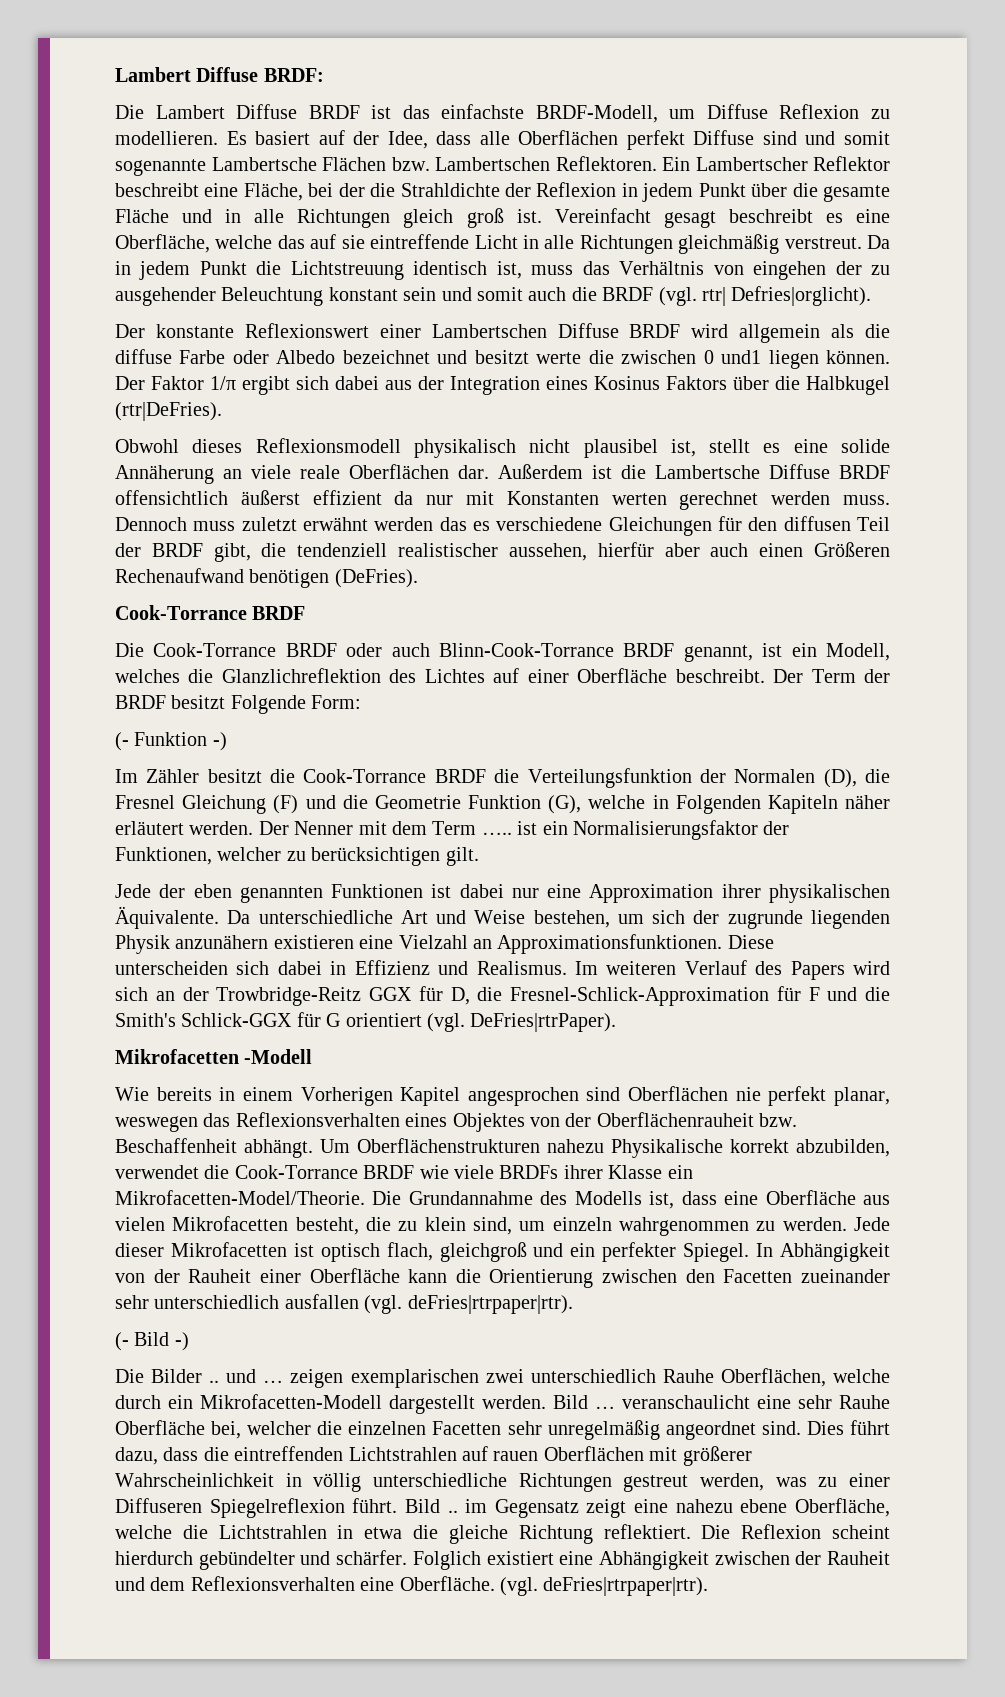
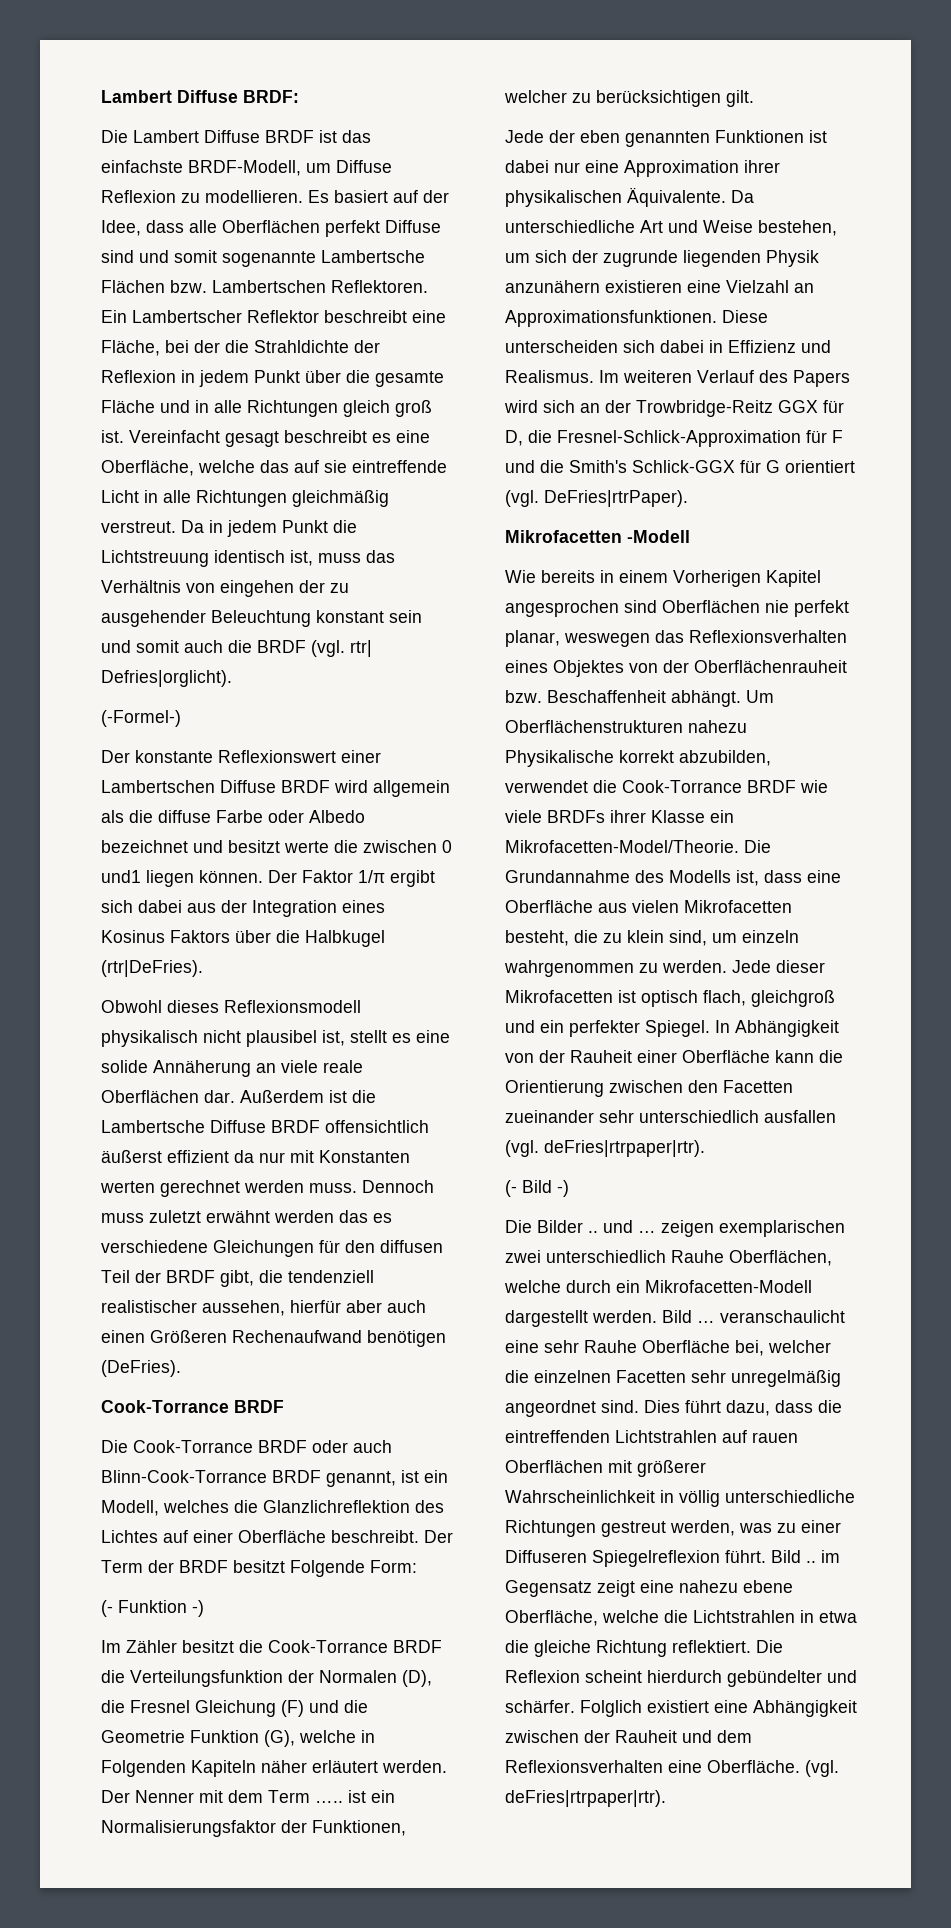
+ (-Formel-)

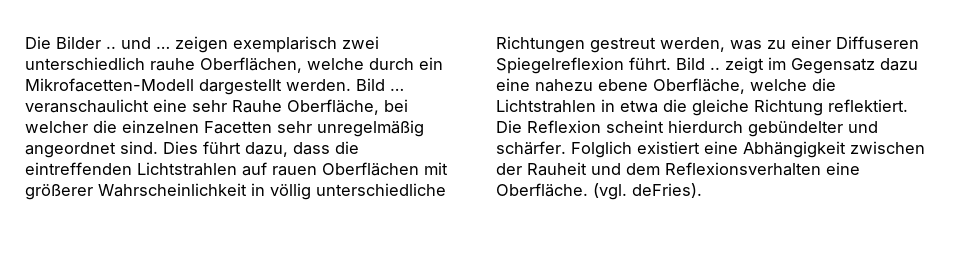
- Lambert Diffuse BRDF:
- Die Lambert Diffuse BRDF ist das einfachste BRDF-Modell, um Diffuse Reflexion zu modellieren. Es basiert auf der Idee, dass alle Oberflächen perfekt Diffuse sind und somit sogenannte Lambertsche Flächen bzw. Lambertschen Reflektoren. Ein Lambertscher Reflektor beschreibt eine Fläche, bei der die Strahldichte der Reflexion in jedem Punkt über die gesamte Fläche und in alle Richtungen gleich groß ist. Vereinfacht gesagt beschreibt es eine Oberfläche, welche das auf sie eintreffende Licht in alle Richtungen gleichmäßig verstreut. Da in jedem Punkt die Lichtstreuung identisch ist, muss das Verhältnis von eingehen der zu ausgehender Beleuchtung konstant sein und somit auch die BRDF (vgl. rtr| Defries|orglicht).
- (-Formel-)
- Der konstante Reflexionswert einer Lambertschen Diffuse BRDF wird allgemein als die diffuse Farbe oder Albedo bezeichnet und besitzt werte die zwischen 0 und1 liegen können. Der Faktor 1/π ergibt sich dabei aus der Integration eines Kosinus Faktors über die Halbkugel (rtr|DeFries).
- Obwohl dieses Reflexionsmodell physikalisch nicht plausibel ist, stellt es eine solide Annäherung an viele reale Oberflächen dar. Außerdem ist die Lambertsche Diffuse BRDF offensichtlich äußerst effizient da nur mit Konstanten werten gerechnet werden muss. Dennoch muss zuletzt erwähnt werden das es verschiedene Gleichungen für den diffusen Teil der BRDF gibt, die tendenziell realistischer aussehen, hierfür aber auch einen Größeren Rechenaufwand benötigen (DeFries).
- Cook-Torrance BRDF
- Die Cook-Torrance BRDF oder auch Blinn-Cook-Torrance BRDF genannt, ist ein Modell, welches die Glanzlichreflektion des Lichtes auf einer Oberfläche beschreibt. Der Term der BRDF besitzt Folgende Form:
- (- Funktion -)
- Im Zähler besitzt die Cook-Torrance BRDF die Verteilungsfunktion der Normalen (D), die Fresnel Gleichung (F) und die Geometrie Funktion (G), welche in Folgenden Kapiteln näher erläutert werden. Der Nenner mit dem Term ….. ist ein Normalisierungsfaktor der Funktionen, welcher zu berücksichtigen gilt.
- Jede der eben genannten Funktionen ist dabei nur eine Approximation ihrer physikalischen Äquivalente. Da unterschiedliche Art und Weise bestehen, um sich der zugrunde liegenden Physik anzunähern existieren eine Vielzahl an Approximationsfunktionen. Diese unterscheiden sich dabei in Effizienz und Realismus. Im weiteren Verlauf des Papers wird sich an der Trowbridge-Reitz GGX für D, die Fresnel-Schlick-Approximation für F und die Smith's Schlick-GGX für G orientiert (vgl. DeFries|rtrPaper).
- Mikrofacetten -Modell
- Wie bereits in einem Vorherigen Kapitel angesprochen sind Oberflächen nie perfekt planar, weswegen das Reflexionsverhalten eines Objektes von der Oberflächenrauheit bzw. Beschaffenheit abhängt. Um Oberflächenstrukturen nahezu Physikalische korrekt abzubilden, verwendet die Cook-Torrance BRDF wie viele BRDFs ihrer Klasse ein Mikrofacetten-Model/Theorie. Die Grundannahme des Modells ist, dass eine Oberfläche aus vielen Mikrofacetten besteht, die zu klein sind, um einzeln wahrgenommen zu werden. Jede dieser Mikrofacetten ist optisch flach, gleichgroß und ein perfekter Spiegel. In Abhängigkeit von der Rauheit einer Oberfläche kann die Orientierung zwischen den Facetten zueinander sehr unterschiedlich ausfallen (vgl. deFries|rtrpaper|rtr).
- (- Bild -)
- Die Bilder .. und … zeigen exemplarischen zwei unterschiedlich Rauhe Oberflächen, welche durch ein Mikrofacetten-Modell dargestellt werden.
+ Die Bilder .. und … zeigen exemplarisch zwei unterschiedlich rauhe Oberflächen, welche durch ein Mikrofacetten-Modell dargestellt werden.
- Bild … veranschaulicht eine sehr Rauhe Oberfläche bei, welcher die einzelnen Facetten sehr unregelmäßig angeordnet sind.
+ Bild … veranschaulicht eine sehr Rauhe Oberfläche, bei welcher die einzelnen Facetten sehr unregelmäßig angeordnet sind.
- Bild .. im Gegensatz zeigt eine nahezu ebene Oberfläche, welche die Lichtstrahlen in etwa die gleiche Richtung reflektiert.
+ Bild .. zeigt im Gegensatz dazu eine nahezu ebene Oberfläche, welche die Lichtstrahlen in etwa die gleiche Richtung reflektiert.
- Folglich existiert eine Abhängigkeit zwischen der Rauheit und dem Reflexionsverhalten eine Oberfläche. (vgl. deFries|rtrpaper|rtr).
+ Folglich existiert eine Abhängigkeit zwischen der Rauheit und dem Reflexionsverhalten eine Oberfläche. (vgl. deFries).

